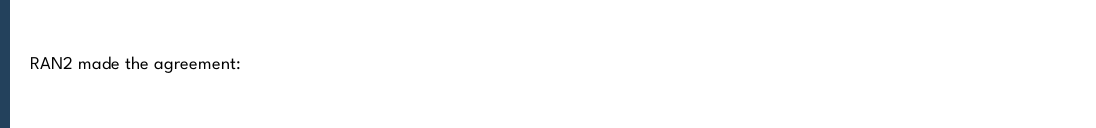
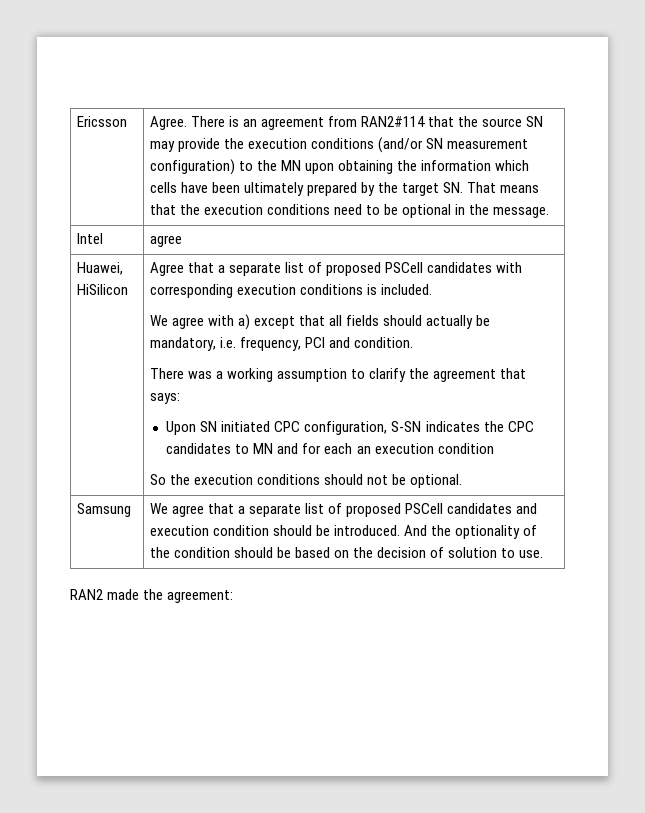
+ Ericsson | Agree. There is an agreement from RAN2#114 that the source SN may provide the execution conditions (and/or SN measurement configuration) to the MN upon obtaining the information which cells have been ultimately prepared by the target SN. That means that the execution conditions need to be optional in the message.
+ Intel | agree
+ Huawei, HiSilicon | Agree that a separate list of proposed PSCell candidates with corresponding execution conditions is included.
+ We agree with a) except that all fields should actually be mandatory, i.e. frequency, PCI and condition.
+ There was a working assumption to clarify the agreement that says:
+ Upon SN initiated CPC configuration, S-SN indicates the CPC candidates to MN and for each an execution condition
+ So the execution conditions should not be optional.
+ Samsung | We agree that a separate list of proposed PSCell candidates and execution condition should be introduced. And the optionality of the condition should be based on the decision of solution to use.

